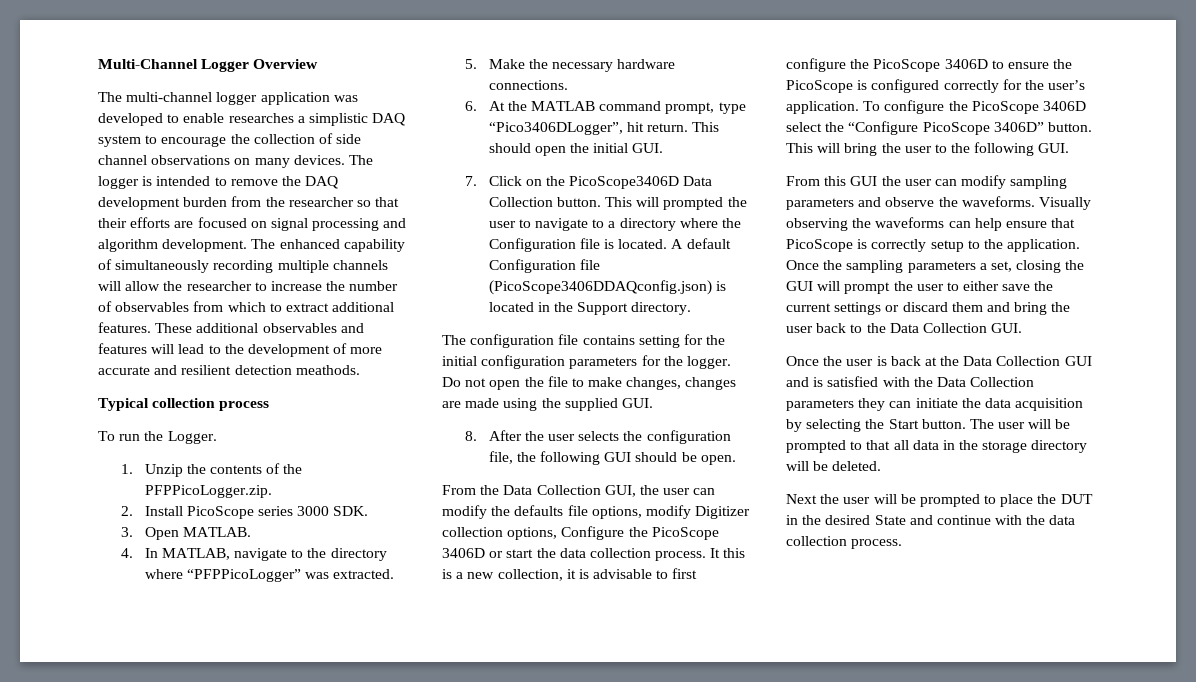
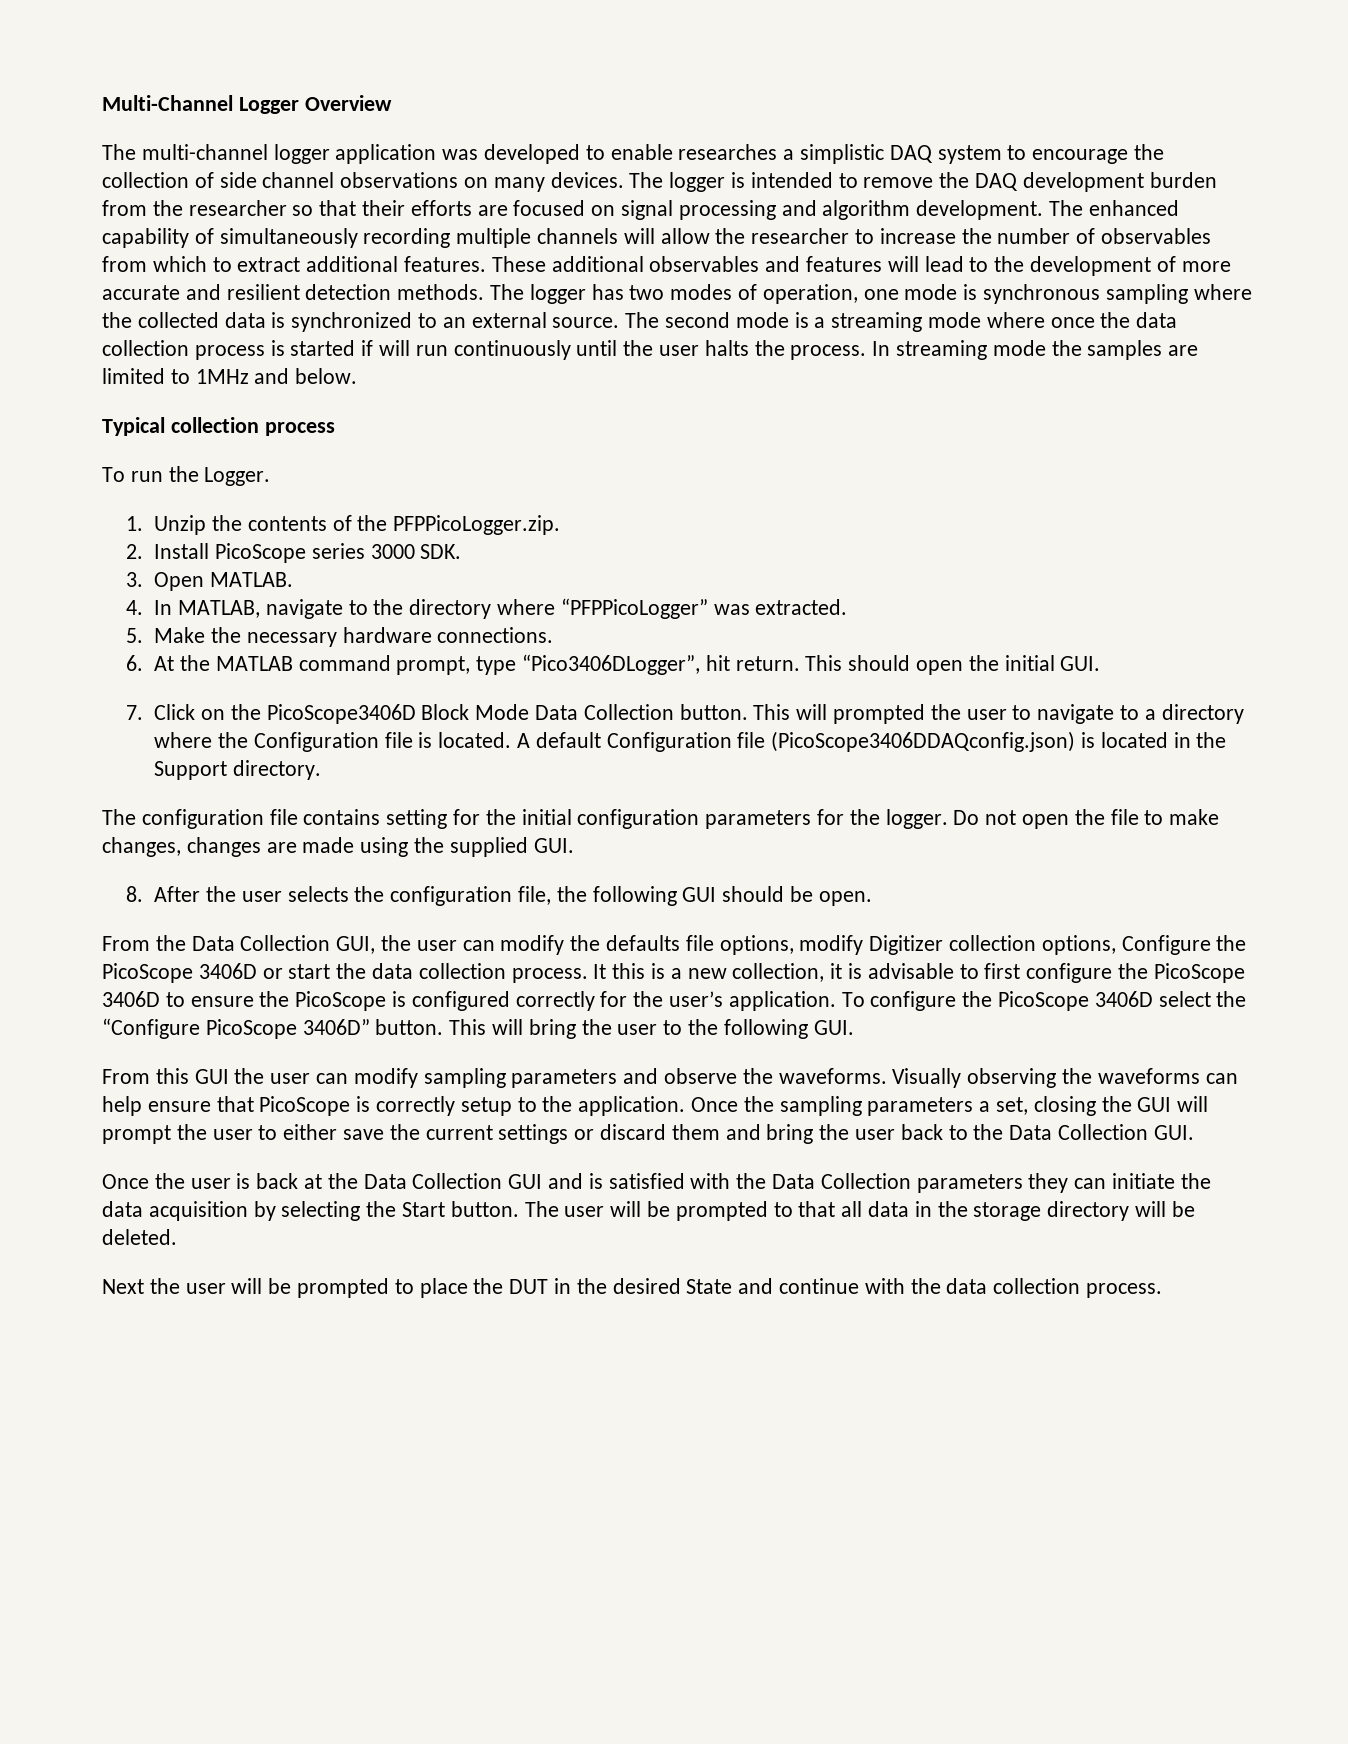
- These additional observables and features will lead to the development of more accurate and resilient detection meathods.
+ These additional observables and features will lead to the development of more accurate and resilient detection methods. The logger has two modes of operation, one mode is synchronous sampling where the collected data is synchronized to an external source. The second mode is a streaming mode where once the data collection process is started if will run continuously until the user halts the process. In streaming mode the samples are limited to 1MHz and below.
- 7. Click on the PicoScope3406D Data Collection button.
+ 7. Click on the PicoScope3406D Block Mode Data Collection button.

